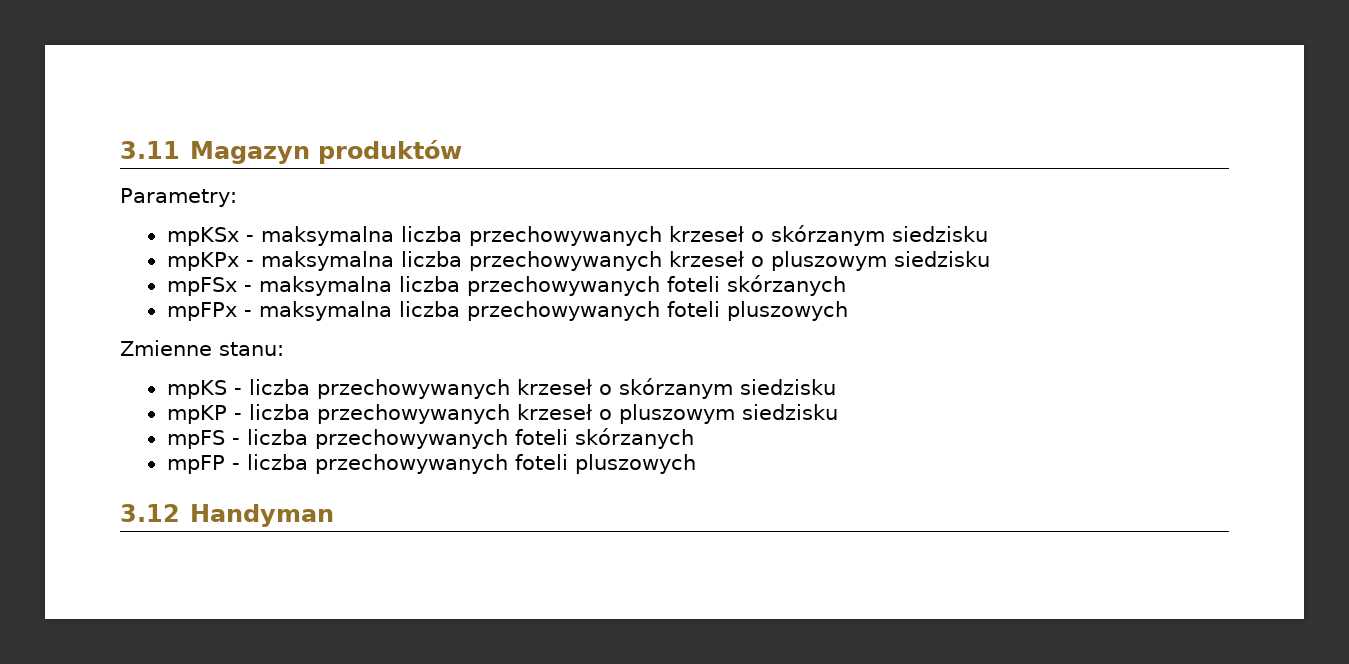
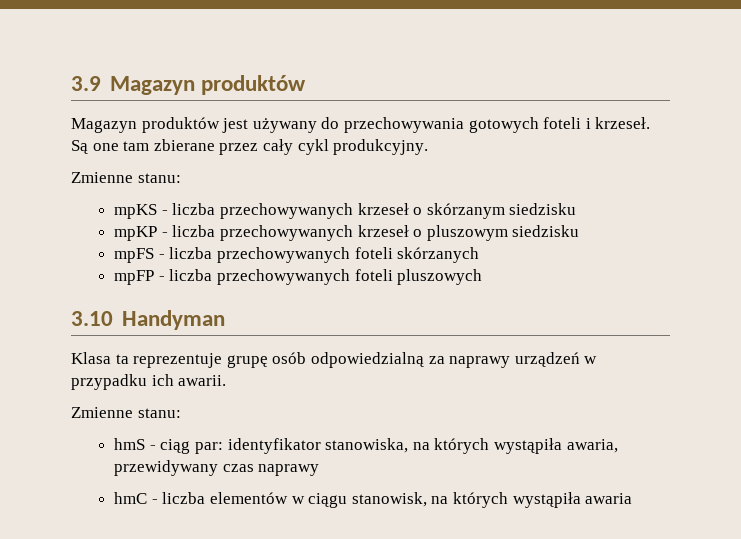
- 3.11 Magazyn produktów
+ 3.9 Magazyn produktów
- Parametry:
- mpKSx - maksymalna liczba przechowywanych krzeseł o skórzanym siedzisku
- mpKPx - maksymalna liczba przechowywanych krzeseł o pluszowym siedzisku
- mpFSx - maksymalna liczba przechowywanych foteli skórzanych
- mpFPx - maksymalna liczba przechowywanych foteli pluszowych
+ Magazyn produktów jest używany do przechowywania gotowych foteli i krzeseł. Są one tam zbierane przez cały cykl produkcyjny.
- 3.12 Handyman
+ 3.10 Handyman
+ Klasa ta reprezentuje grupę osób odpowiedzialną za naprawy urządzeń w przypadku ich awarii.
+ Zmienne stanu:
+ hmS - ciąg par: identyfikator stanowiska, na których wystąpiła awaria, przewidywany czas naprawy
+ hmC - liczba elementów w ciągu stanowisk, na których wystąpiła awaria

